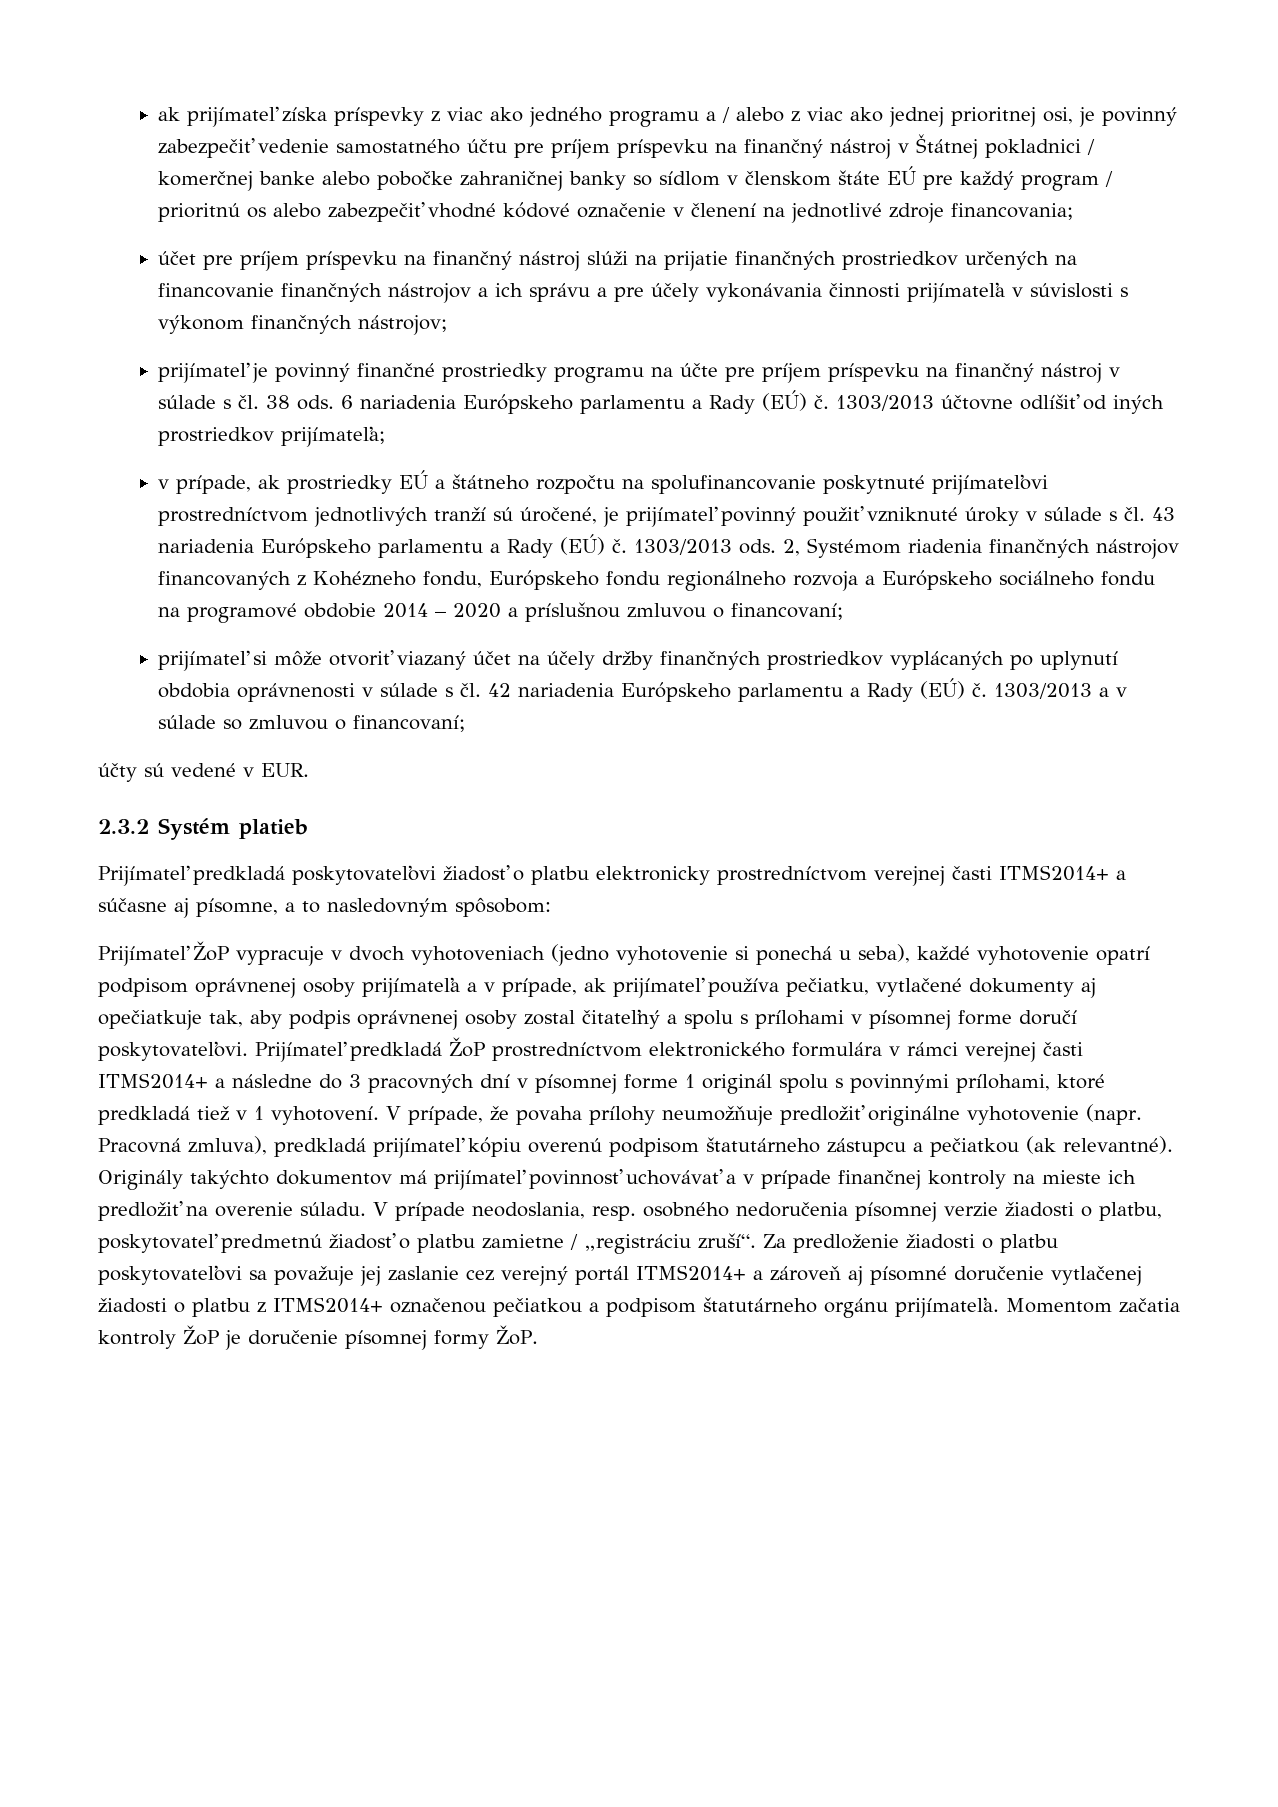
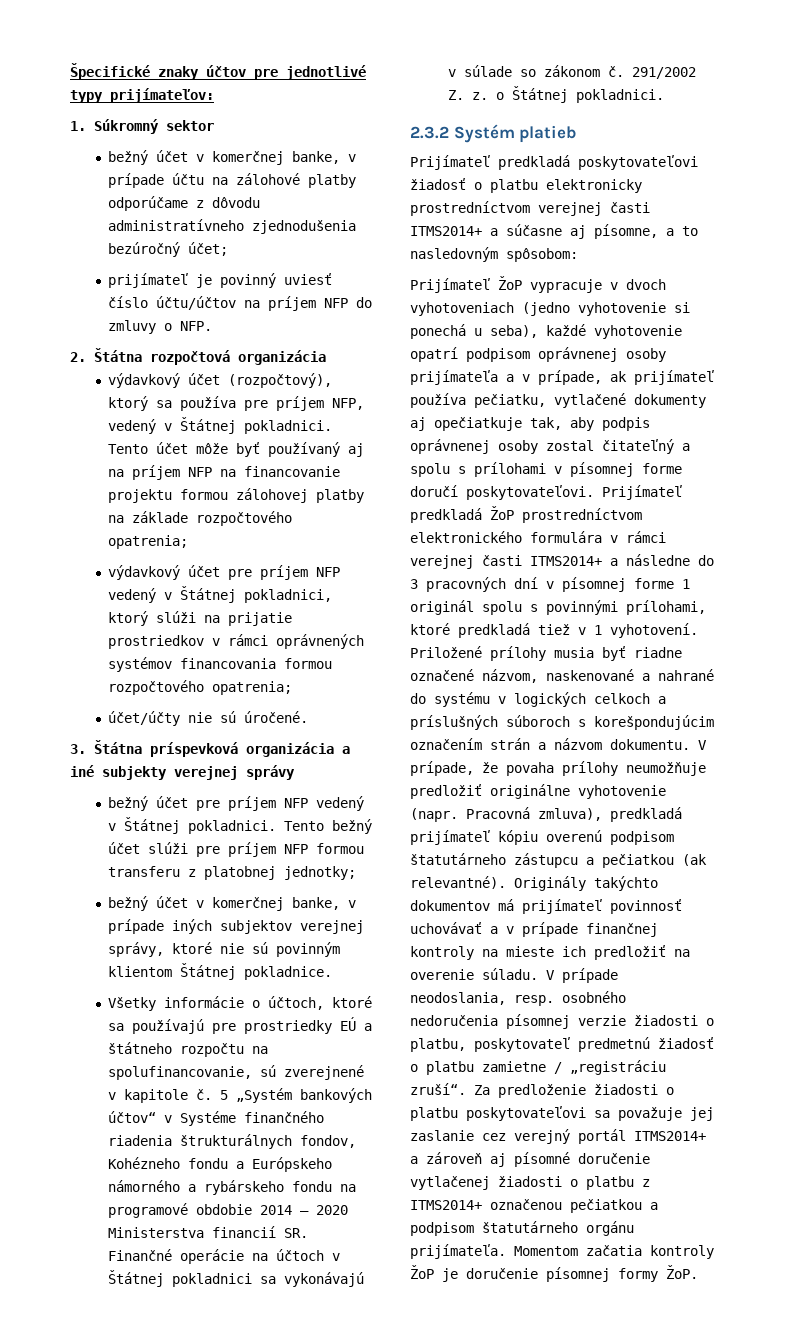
- ak prijímateľ získa príspevky z viac ako jedného programu a / alebo z viac ako jednej prioritnej osi, je povinný zabezpečiť vedenie samostatného účtu pre príjem príspevku na finančný nástroj v Štátnej pokladnici / komerčnej banke alebo pobočke zahraničnej banky so sídlom v členskom štáte EÚ pre každý program / prioritnú os alebo zabezpečiť vhodné kódové označenie v členení na jednotlivé zdroje financovania;
- účet pre príjem príspevku na finančný nástroj slúži na prijatie finančných prostriedkov určených na financovanie finančných nástrojov a ich správu a pre účely vykonávania činnosti prijímateľa v súvislosti s výkonom finančných nástrojov;
- prijímateľ je povinný finančné prostriedky programu na účte pre príjem príspevku na finančný nástroj v súlade s čl. 38 ods. 6 nariadenia Európskeho parlamentu a Rady (EÚ) č. 1303/2013 účtovne odlíšiť od iných prostriedkov prijímateľa;
- v prípade, ak prostriedky EÚ a štátneho rozpočtu na spolufinancovanie poskytnuté prijímateľovi prostredníctvom jednotlivých tranží sú úročené, je prijímateľ povinný použiť vzniknuté úroky v súlade s čl. 43 nariadenia Európskeho parlamentu a Rady (EÚ) č. 1303/2013 ods. 2, Systémom riadenia finančných nástrojov financovaných z Kohézneho fondu, Európskeho fondu regionálneho rozvoja a Európskeho sociálneho fondu na programové obdobie 2014 – 2020 a príslušnou zmluvou o financovaní;
- prijímateľ si môže otvoriť viazaný účet na účely držby finančných prostriedkov vyplácaných po uplynutí obdobia oprávnenosti v súlade s čl. 42 nariadenia Európskeho parlamentu a Rady (EÚ) č. 1303/2013 a v súlade so zmluvou o financovaní;
- účty sú vedené v EUR.
+ Špecifické znaky účtov pre jednotlivé typy prijímateľov:
+ 1. Súkromný sektor
+ bežný účet v komerčnej banke, v prípade účtu na zálohové platby odporúčame z dôvodu administratívneho zjednodušenia bezúročný účet;
+ prijímateľ je povinný uviesť číslo účtu/účtov na príjem NFP do zmluvy o NFP.
+ 2. Štátna rozpočtová organizácia
+ výdavkový účet (rozpočtový), ktorý sa používa pre príjem NFP, vedený v Štátnej pokladnici. Tento účet môže byť používaný aj na príjem NFP na financovanie projektu formou zálohovej platby na základe rozpočtového opatrenia;
+ výdavkový účet pre príjem NFP vedený v Štátnej pokladnici, ktorý slúži na prijatie prostriedkov v rámci oprávnených systémov financovania formou rozpočtového opatrenia;
+ účet/účty nie sú úročené.
+ 3. Štátna príspevková organizácia a iné subjekty verejnej správy
+ bežný účet pre príjem NFP vedený v Štátnej pokladnici. Tento bežný účet slúži pre príjem NFP formou transferu z platobnej jednotky;
+ bežný účet v komerčnej banke, v prípade iných subjektov verejnej správy, ktoré nie sú povinným klientom Štátnej pokladnice.
+ Všetky informácie o účtoch, ktoré sa používajú pre prostriedky EÚ a štátneho rozpočtu na spolufinancovanie, sú zverejnené v kapitole č. 5 „Systém bankových účtov“ v Systéme finančného riadenia štrukturálnych fondov, Kohézneho fondu a Európskeho námorného a rybárskeho fondu na programové obdobie 2014 – 2020 Ministerstva financií SR. Finančné operácie na účtoch v Štátnej pokladnici sa vykonávajú v súlade so zákonom č. 291/2002 Z. z. o Štátnej pokladnici.
+ Priložené prílohy musia byť riadne označené názvom, naskenované a nahrané do systému v logických celkoch a príslušných súboroch s korešpondujúcim označením strán a názvom dokumentu.

